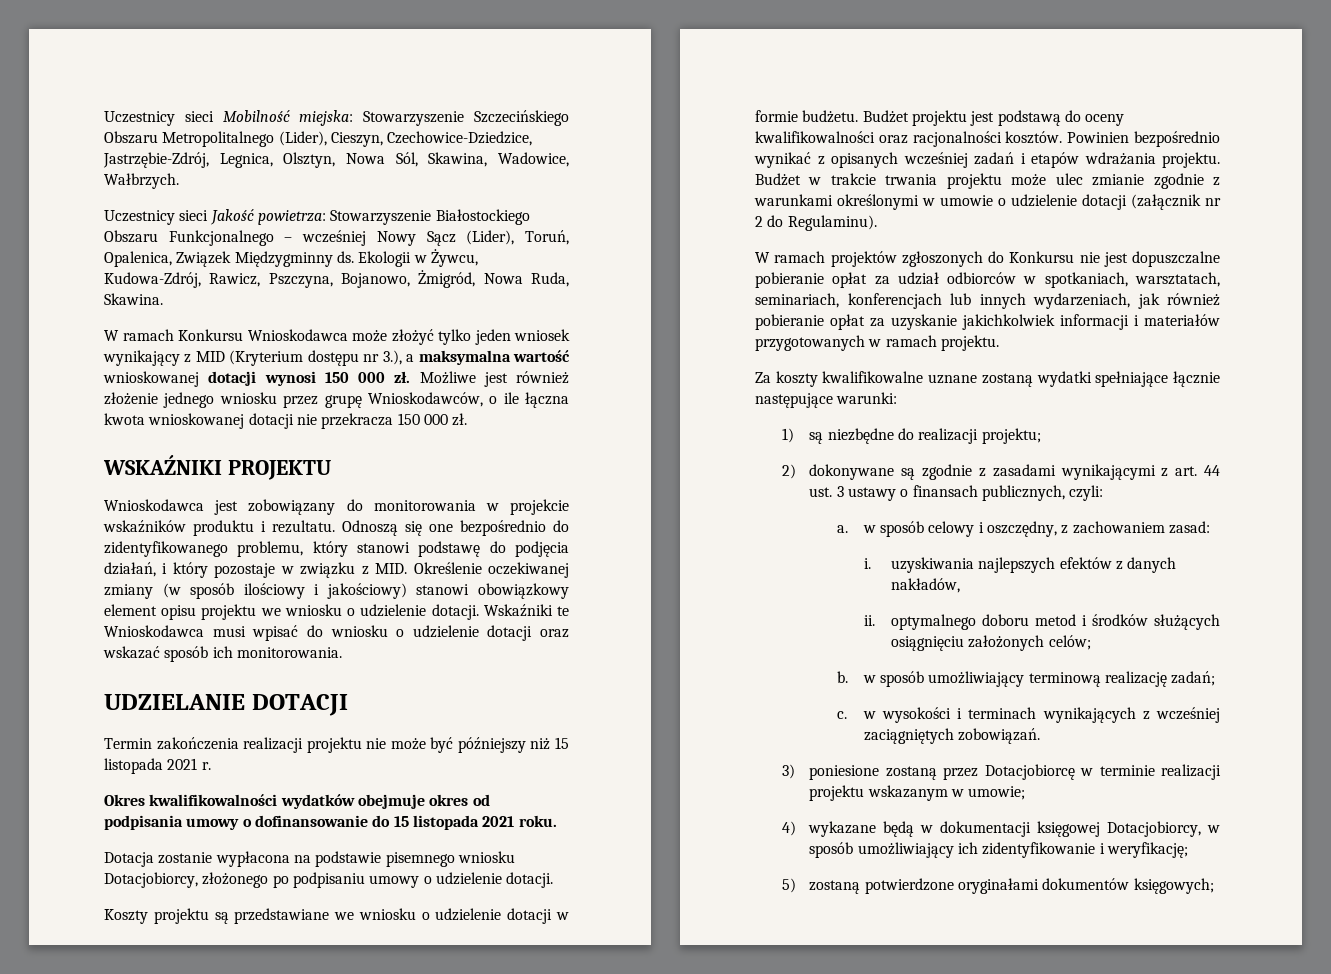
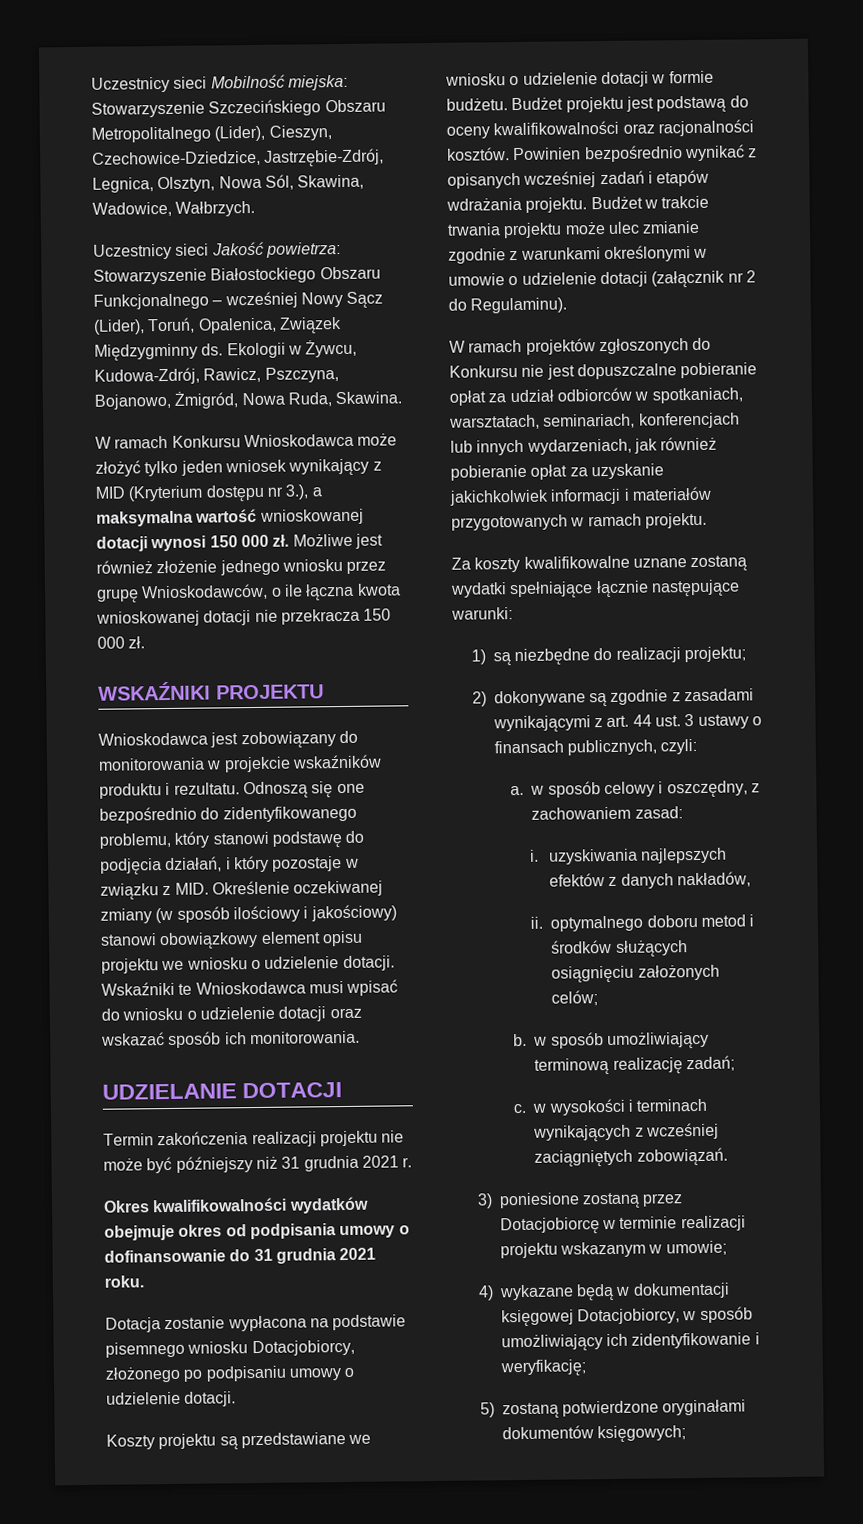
- Termin zakończenia realizacji projektu nie może być późniejszy niż 15 listopada 2021 r.
+ Termin zakończenia realizacji projektu nie może być późniejszy niż 31 grudnia 2021 r.
- Okres kwalifikowalności wydatków obejmuje okres od podpisania umowy o dofinansowanie do 15 listopada 2021 roku.
+ Okres kwalifikowalności wydatków obejmuje okres od podpisania umowy o dofinansowanie do 31 grudnia 2021 roku.

